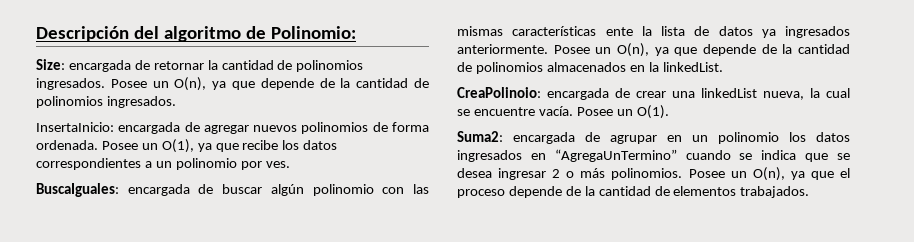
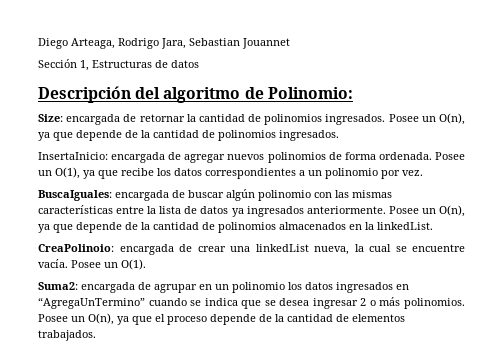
+ Diego Arteaga, Rodrigo Jara, Sebastian Jouannet
+ Sección 1, Estructuras de datos
- Posee un O(1), ya que recibe los datos correspondientes a un polinomio por ves.
+ Posee un O(1), ya que recibe los datos correspondientes a un polinomio por vez.
- BuscaIguales: encargada de buscar algún polinomio con las mismas características ente la lista de datos ya ingresados anteriormente.
+ BuscaIguales: encargada de buscar algún polinomio con las mismas características entre la lista de datos ya ingresados anteriormente.

